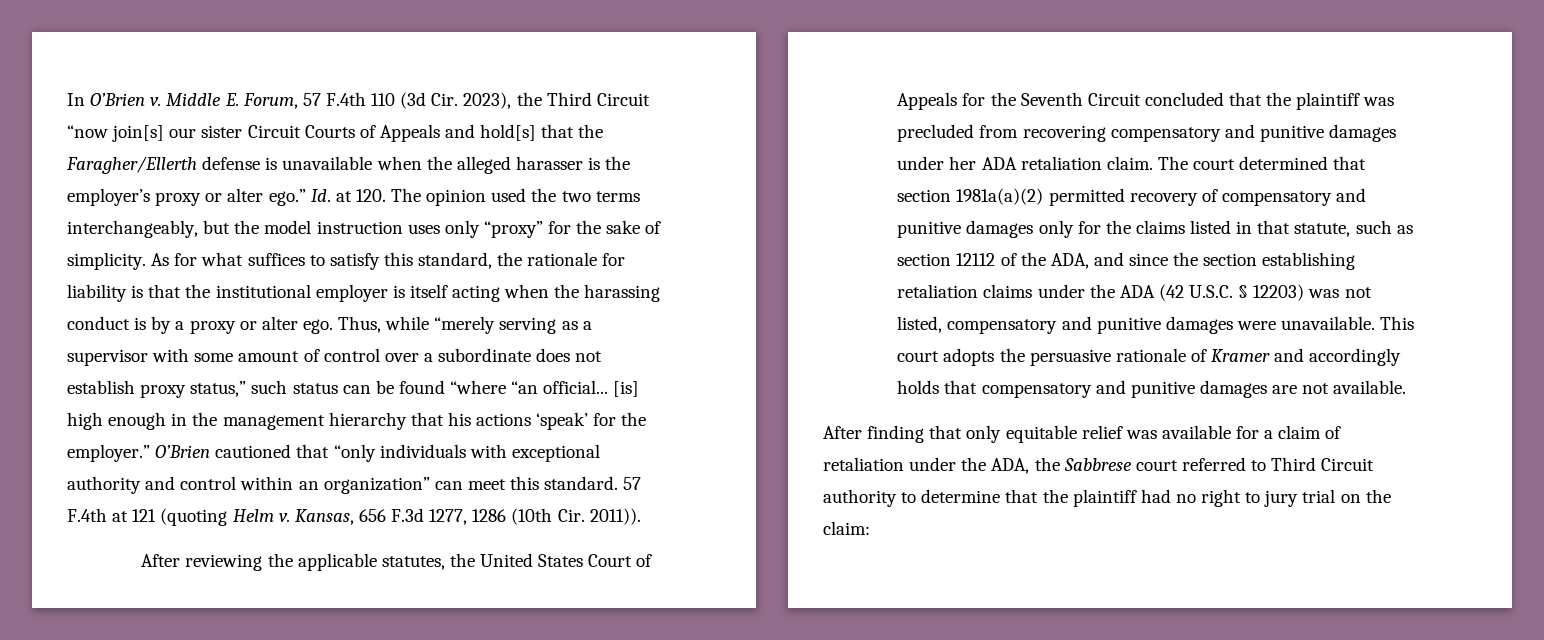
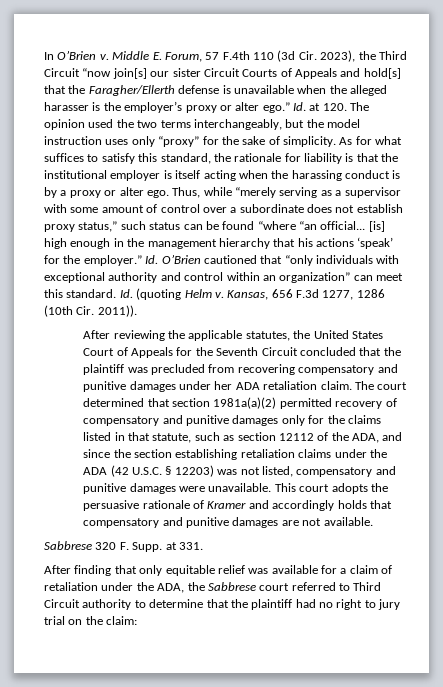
- O’Brien cautioned that “only individuals with exceptional authority and control within an organization” can meet this standard.
+ Id. O’Brien cautioned that “only individuals with exceptional authority and control within an organization” can meet this standard.
- 57 F.4th at 121 (quoting Helm v.
+ Id. (quoting Helm v.
+ Sabbrese 320 F. Supp. at 331.

